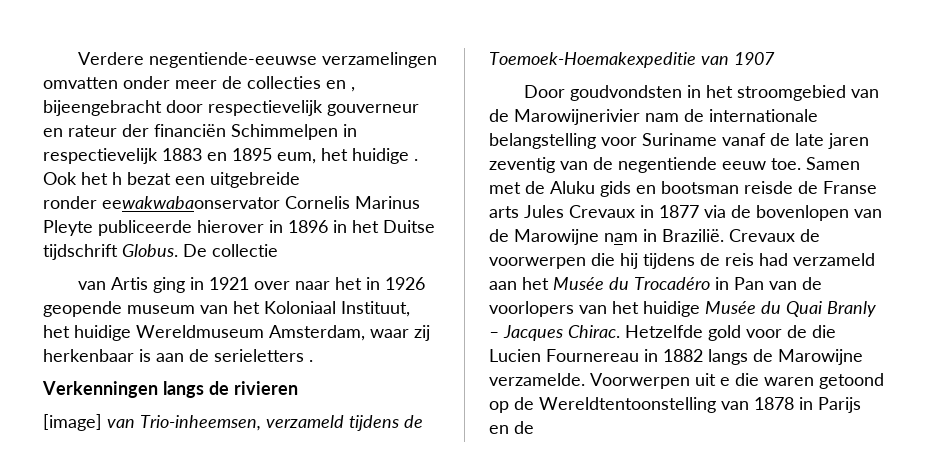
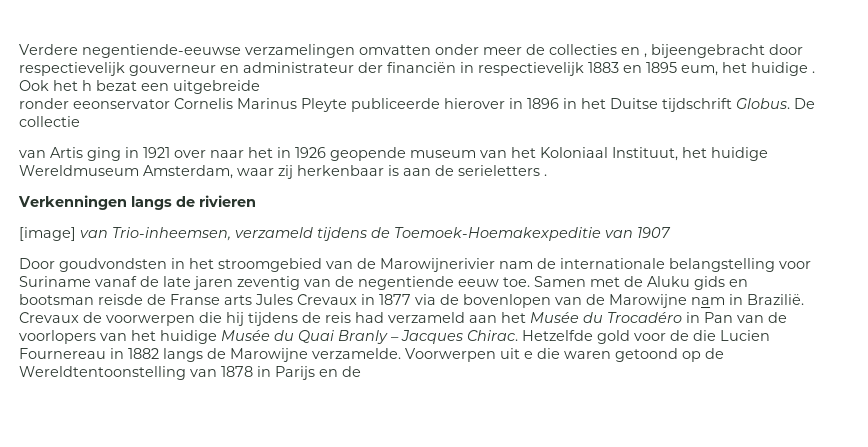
- Verdere negentiende-eeuwse verzamelingen omvatten onder meer de collecties en , bijeengebracht door respectievelijk gouverneur en rateur der financiën Schimmelpen in respectievelijk 1883 en 1895 eum, het huidige .
+ Verdere negentiende-eeuwse verzamelingen omvatten onder meer de collecties en , bijeengebracht door respectievelijk gouverneur en administrateur der financiën in respectievelijk 1883 en 1895 eum, het huidige .
- ronder eewakwabaonservator Cornelis Marinus Pleyte publiceerde hierover in 1896 in het Duitse tijdschrift Globus.
+ ronder eeonservator Cornelis Marinus Pleyte publiceerde hierover in 1896 in het Duitse tijdschrift Globus.

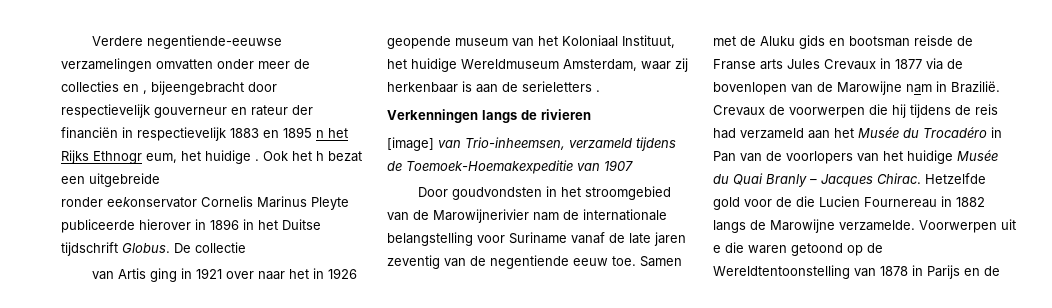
- Verdere negentiende-eeuwse verzamelingen omvatten onder meer de collecties en , bijeengebracht door respectievelijk gouverneur en administrateur der financiën in respectievelijk 1883 en 1895 eum, het huidige .
+ Verdere negentiende-eeuwse verzamelingen omvatten onder meer de collecties en , bijeengebracht door respectievelijk gouverneur en rateur der financiën in respectievelijk 1883 en 1895 n het Rijks Ethnogr eum, het huidige .
- ronder eeonservator Cornelis Marinus Pleyte publiceerde hierover in 1896 in het Duitse tijdschrift Globus.
+ ronder eekonservator Cornelis Marinus Pleyte publiceerde hierover in 1896 in het Duitse tijdschrift Globus.

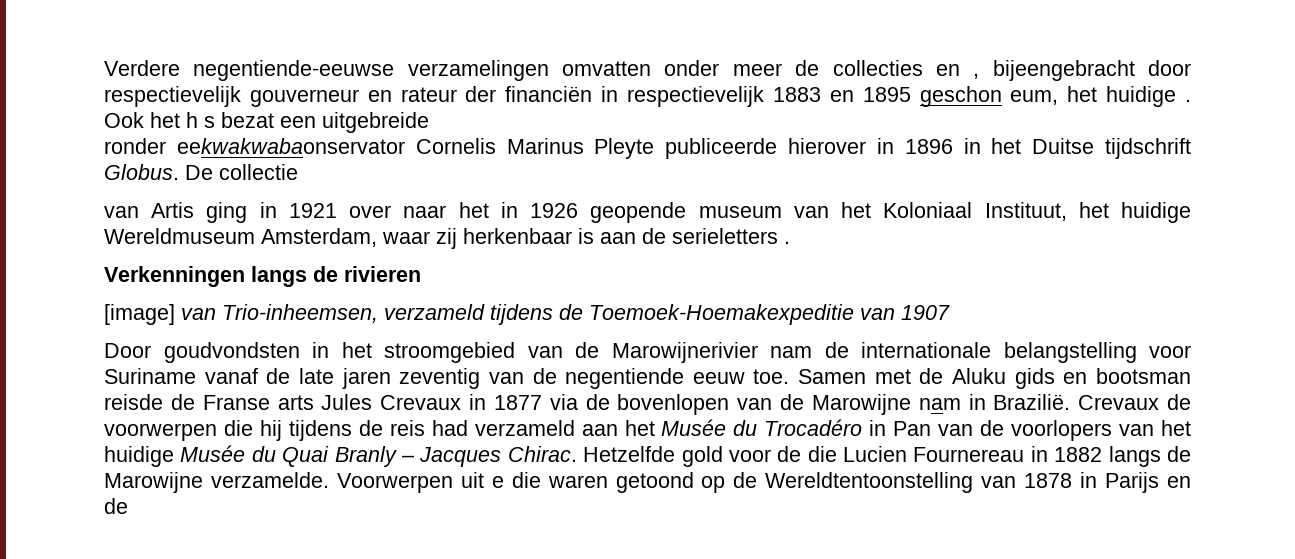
- Verdere negentiende-eeuwse verzamelingen omvatten onder meer de collecties en , bijeengebracht door respectievelijk gouverneur en rateur der financiën in respectievelijk 1883 en 1895 n het Rijks Ethnogr eum, het huidige .
+ Verdere negentiende-eeuwse verzamelingen omvatten onder meer de collecties en , bijeengebracht door respectievelijk gouverneur en rateur der financiën in respectievelijk 1883 en 1895 geschon eum, het huidige .
- Ook het h bezat een uitgebreide
+ Ook het h s bezat een uitgebreide
- ronder eekonservator Cornelis Marinus Pleyte publiceerde hierover in 1896 in het Duitse tijdschrift Globus.
+ ronder eekwakwabaonservator Cornelis Marinus Pleyte publiceerde hierover in 1896 in het Duitse tijdschrift Globus.

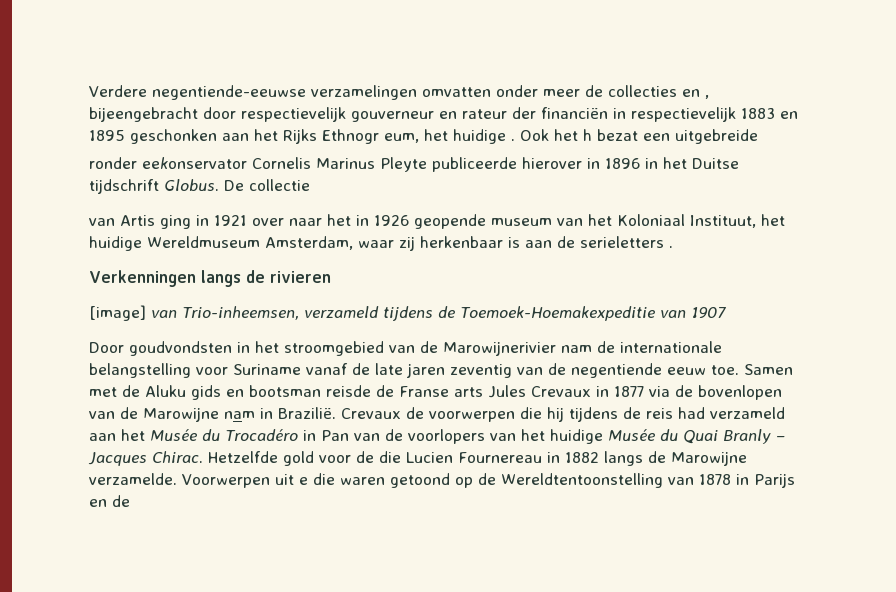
- Verdere negentiende-eeuwse verzamelingen omvatten onder meer de collecties en , bijeengebracht door respectievelijk gouverneur en rateur der financiën in respectievelijk 1883 en 1895 geschon eum, het huidige .
+ Verdere negentiende-eeuwse verzamelingen omvatten onder meer de collecties en , bijeengebracht door respectievelijk gouverneur en rateur der financiën in respectievelijk 1883 en 1895 geschonken aan het Rijks Ethnogr eum, het huidige .
- Ook het h s bezat een uitgebreide
+ Ook het h bezat een uitgebreide
- ronder eekwakwabaonservator Cornelis Marinus Pleyte publiceerde hierover in 1896 in het Duitse tijdschrift Globus.
+ ronder eekonservator Cornelis Marinus Pleyte publiceerde hierover in 1896 in het Duitse tijdschrift Globus.

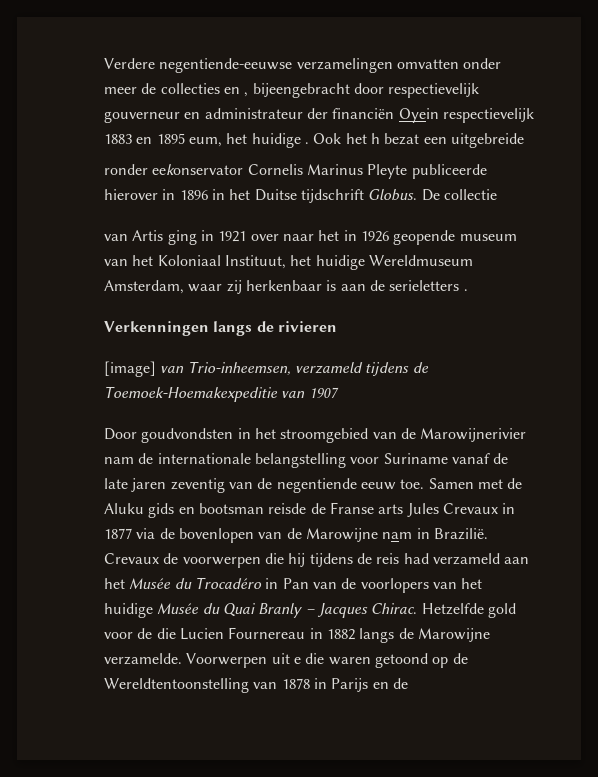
- Verdere negentiende-eeuwse verzamelingen omvatten onder meer de collecties en , bijeengebracht door respectievelijk gouverneur en rateur der financiën in respectievelijk 1883 en 1895 geschonken aan het Rijks Ethnogr eum, het huidige .
+ Verdere negentiende-eeuwse verzamelingen omvatten onder meer de collecties en , bijeengebracht door respectievelijk gouverneur en administrateur der financiën Oyein respectievelijk 1883 en 1895 eum, het huidige .

